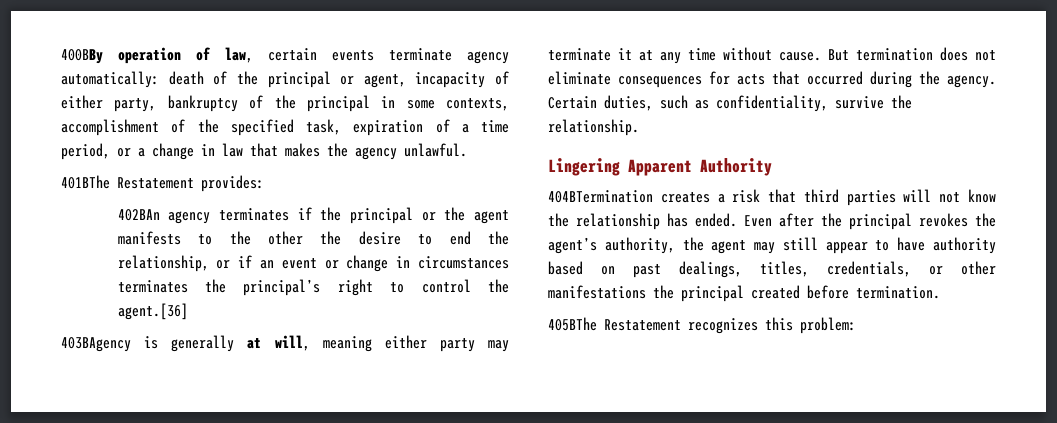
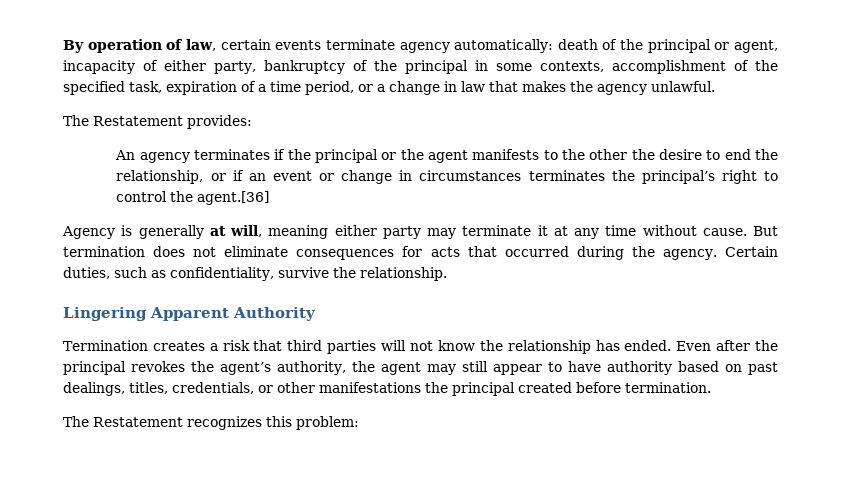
- 400BBy operation of law, certain events terminate agency automatically: death of the principal or agent, incapacity of either party, bankruptcy of the principal in some contexts, accomplishment of the specified task, expiration of a time period, or a change in law that makes the agency unlawful.
+ By operation of law, certain events terminate agency automatically: death of the principal or agent, incapacity of either party, bankruptcy of the principal in some contexts, accomplishment of the specified task, expiration of a time period, or a change in law that makes the agency unlawful.
- 401BThe Restatement provides:
+ The Restatement provides:
- 402BAn agency terminates if the principal or the agent manifests to the other the desire to end the relationship, or if an event or change in circumstances terminates the principal’s right to control the agent.[36]
+ An agency terminates if the principal or the agent manifests to the other the desire to end the relationship, or if an event or change in circumstances terminates the principal’s right to control the agent.[36]
- 403BAgency is generally at will, meaning either party may terminate it at any time without cause.
+ Agency is generally at will, meaning either party may terminate it at any time without cause.
- 404BTermination creates a risk that third parties will not know the relationship has ended.
+ Termination creates a risk that third parties will not know the relationship has ended.
- 405BThe Restatement recognizes this problem:
+ The Restatement recognizes this problem:

